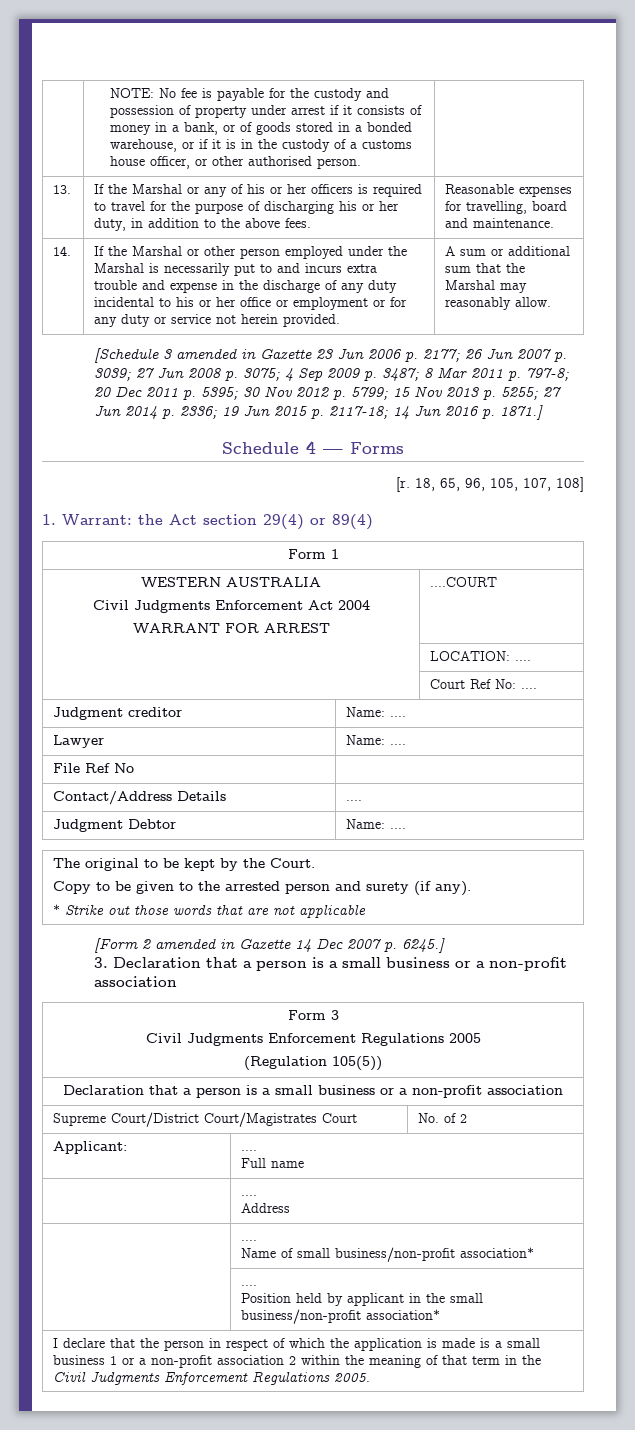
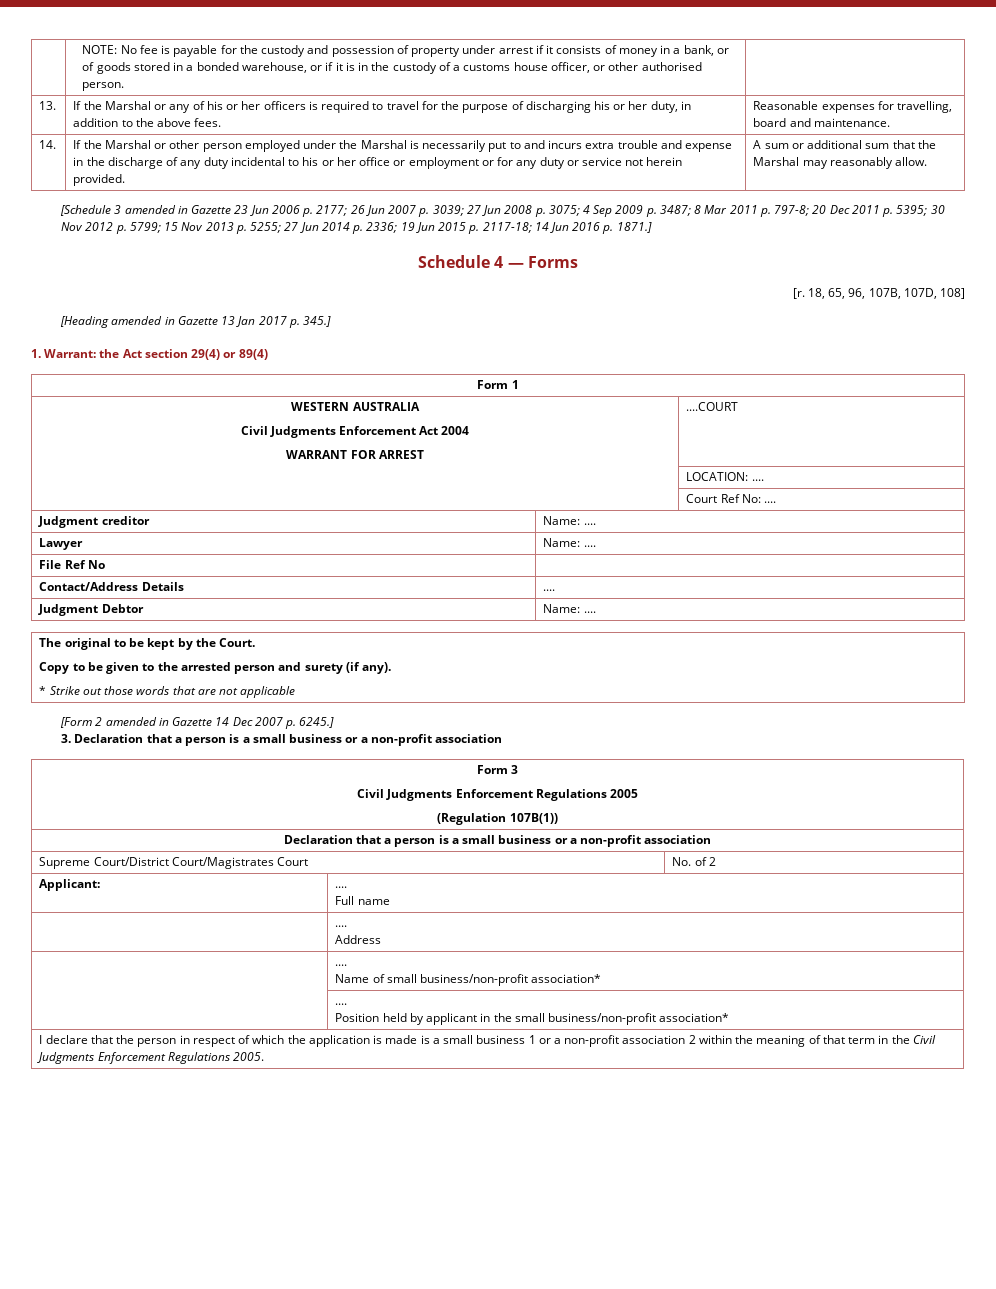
- 18, 65, 96, 105, 107, 108]
+ 18, 65, 96, 107B, 107D, 108]
+ [Heading amended in Gazette 13 Jan 2017 p. 345.]
  Form 3
  Civil Judgments Enforcement Regulations 2005
- (Regulation 105(5))
+ (Regulation 107B(1))

